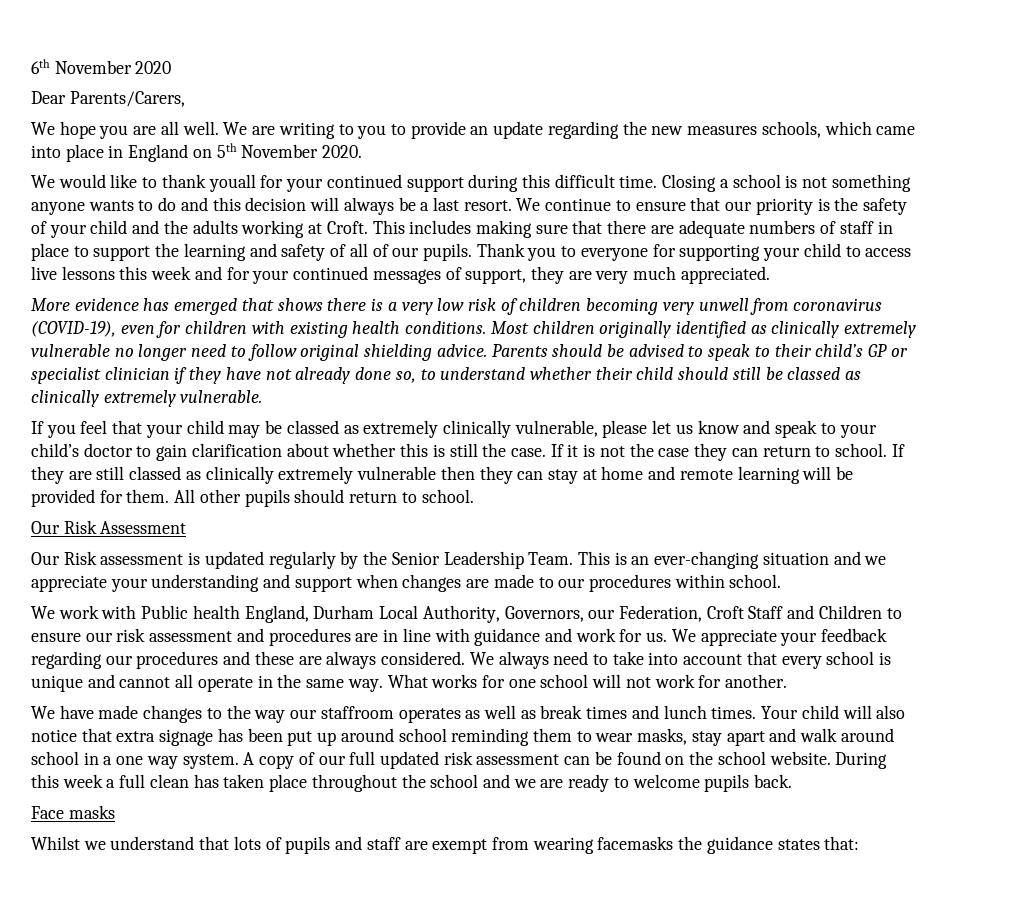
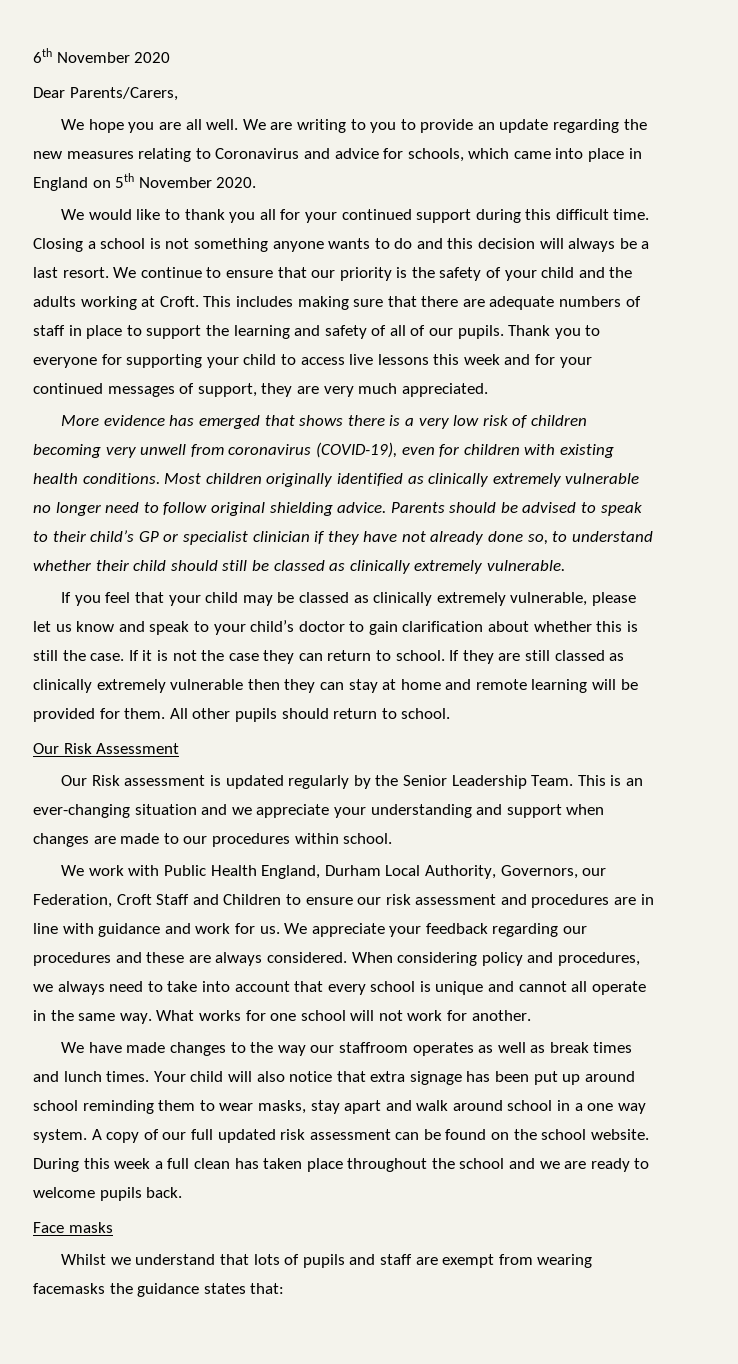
- We are writing to you to provide an update regarding the new measures schools, which came into place in England on 5th November 2020.
+ We are writing to you to provide an update regarding the new measures relating to Coronavirus and advice for schools, which came into place in England on 5th November 2020.
- We would like to thank youall for your continued support during this difficult time.
+ We would like to thank you all for your continued support during this difficult time.
- If you feel that your child may be classed as extremely clinically vulnerable, please let us know and speak to your child’s doctor to gain clarification about whether this is still the case.
+ If you feel that your child may be classed as clinically extremely vulnerable, please let us know and speak to your child’s doctor to gain clarification about whether this is still the case.
- We work with Public health England, Durham Local Authority, Governors, our Federation, Croft Staff and Children to ensure our risk assessment and procedures are in line with guidance and work for us.
+ We work with Public Health England, Durham Local Authority, Governors, our Federation, Croft Staff and Children to ensure our risk assessment and procedures are in line with guidance and work for us.
- We always need to take into account that every school is unique and cannot all operate in the same way.
+ When considering policy and procedures, we always need to take into account that every school is unique and cannot all operate in the same way.

